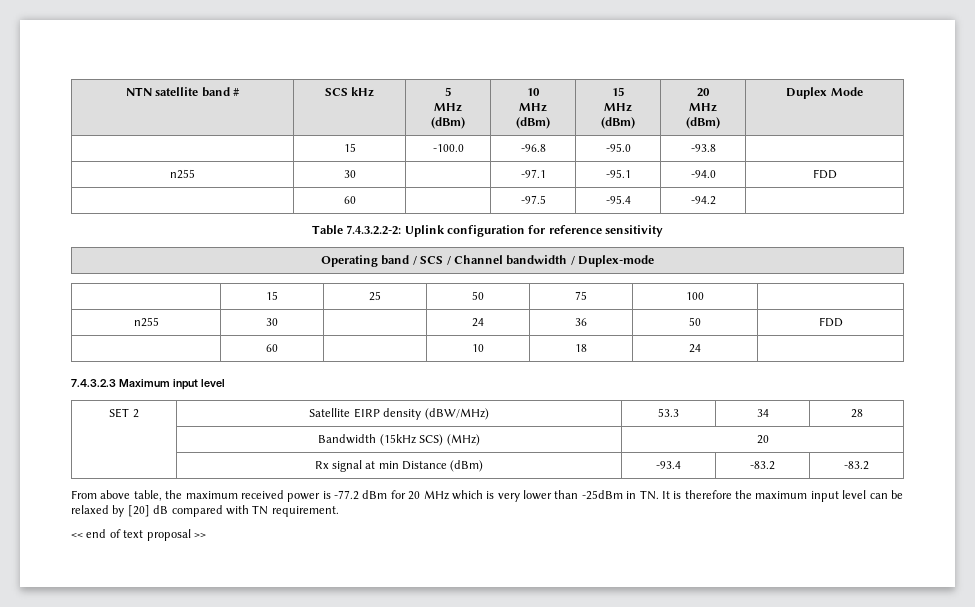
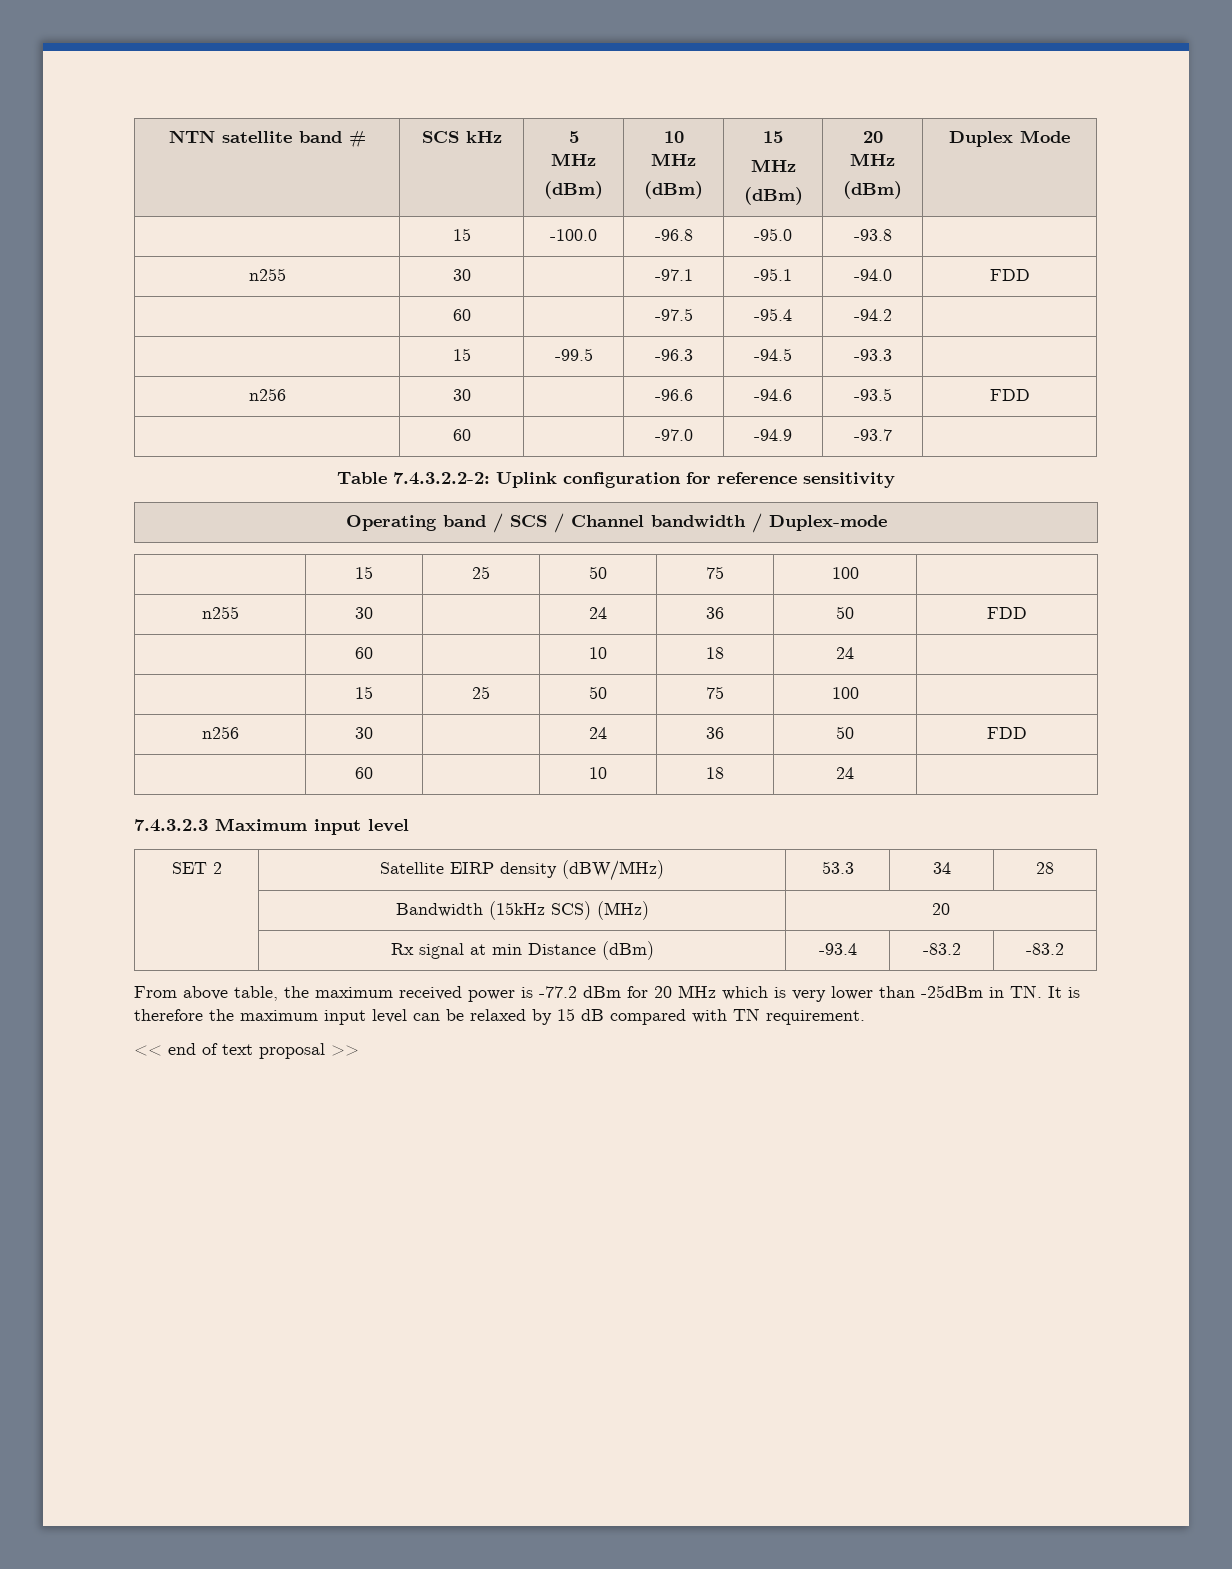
+ | 15 | -99.5 | -96.3 | -94.5 | -93.3 |
+ n256 | 30 | | -96.6 | -94.6 | -93.5 | FDD
+ | 60 | | -97.0 | -94.9 | -93.7 |
  n255 | 30 | | 24 | 36 | 50 | FDD
+ | 60 | | 10 | 18 | 24 |
+ | 15 | 25 | 50 | 75 | 100 |
+ n256 | 30 | | 24 | 36 | 50 | FDD
- From above table, the maximum received power is -77.2 dBm for 20 MHz which is very lower than -25dBm in TN. It is therefore the maximum input level can be relaxed by [20] dB compared with TN requirement.
+ From above table, the maximum received power is -77.2 dBm for 20 MHz which is very lower than -25dBm in TN. It is therefore the maximum input level can be relaxed by 15 dB compared with TN requirement.

